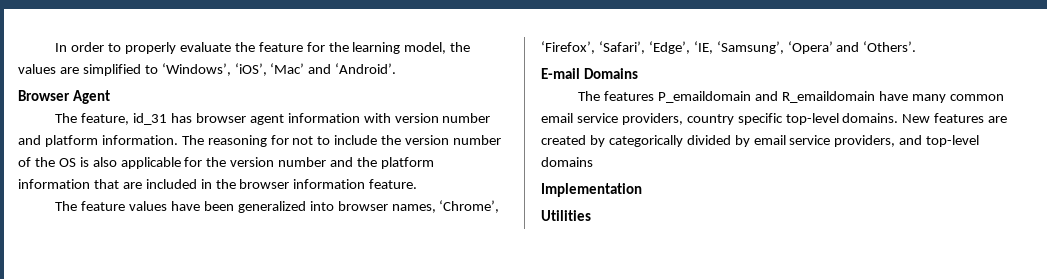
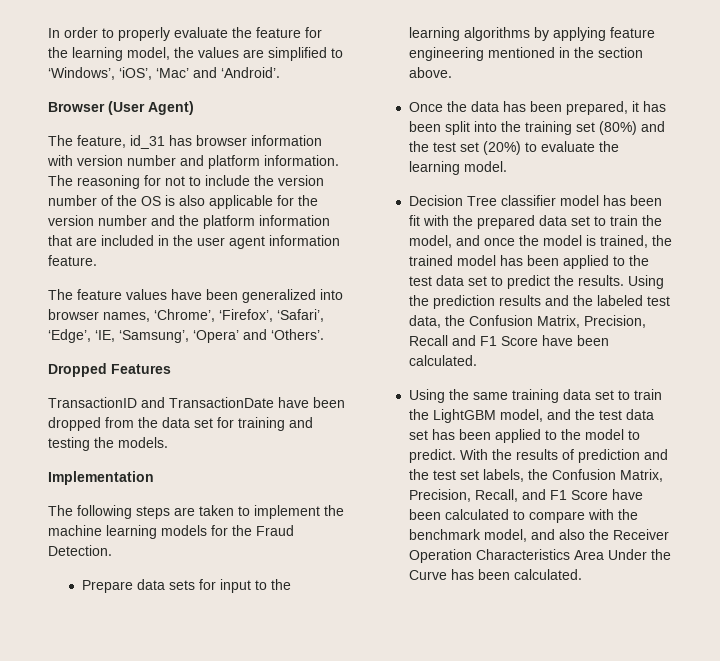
- Browser Agent
+ Browser (User Agent)
- The feature, id_31 has browser agent information with version number and platform information.
+ The feature, id_31 has browser information with version number and platform information.
- The reasoning for not to include the version number of the OS is also applicable for the version number and the platform information that are included in the browser information feature.
+ The reasoning for not to include the version number of the OS is also applicable for the version number and the platform information that are included in the user agent information feature.
- E-mail Domains
- The features P_emaildomain and R_emaildomain have many common email service providers, country specific top-level domains. New features are created by categorically divided by email service providers, and top-level domains
+ Dropped Features
+ TransactionID and TransactionDate have been dropped from the data set for training and testing the models.
  Implementation
- Utilities
+ The following steps are taken to implement the machine learning models for the Fraud Detection.
+ Prepare data sets for input to the learning algorithms by applying feature engineering mentioned in the section above.
+ Once the data has been prepared, it has been split into the training set (80%) and the test set (20%) to evaluate the learning model.
+ Decision Tree classifier model has been fit with the prepared data set to train the model, and once the model is trained, the trained model has been applied to the test data set to predict the results. Using the prediction results and the labeled test data, the Confusion Matrix, Precision, Recall and F1 Score have been calculated.
+ Using the same training data set to train the LightGBM model, and the test data set has been applied to the model to predict. With the results of prediction and the test set labels, the Confusion Matrix, Precision, Recall, and F1 Score have been calculated to compare with the benchmark model, and also the Receiver Operation Characteristics Area Under the Curve has been calculated.

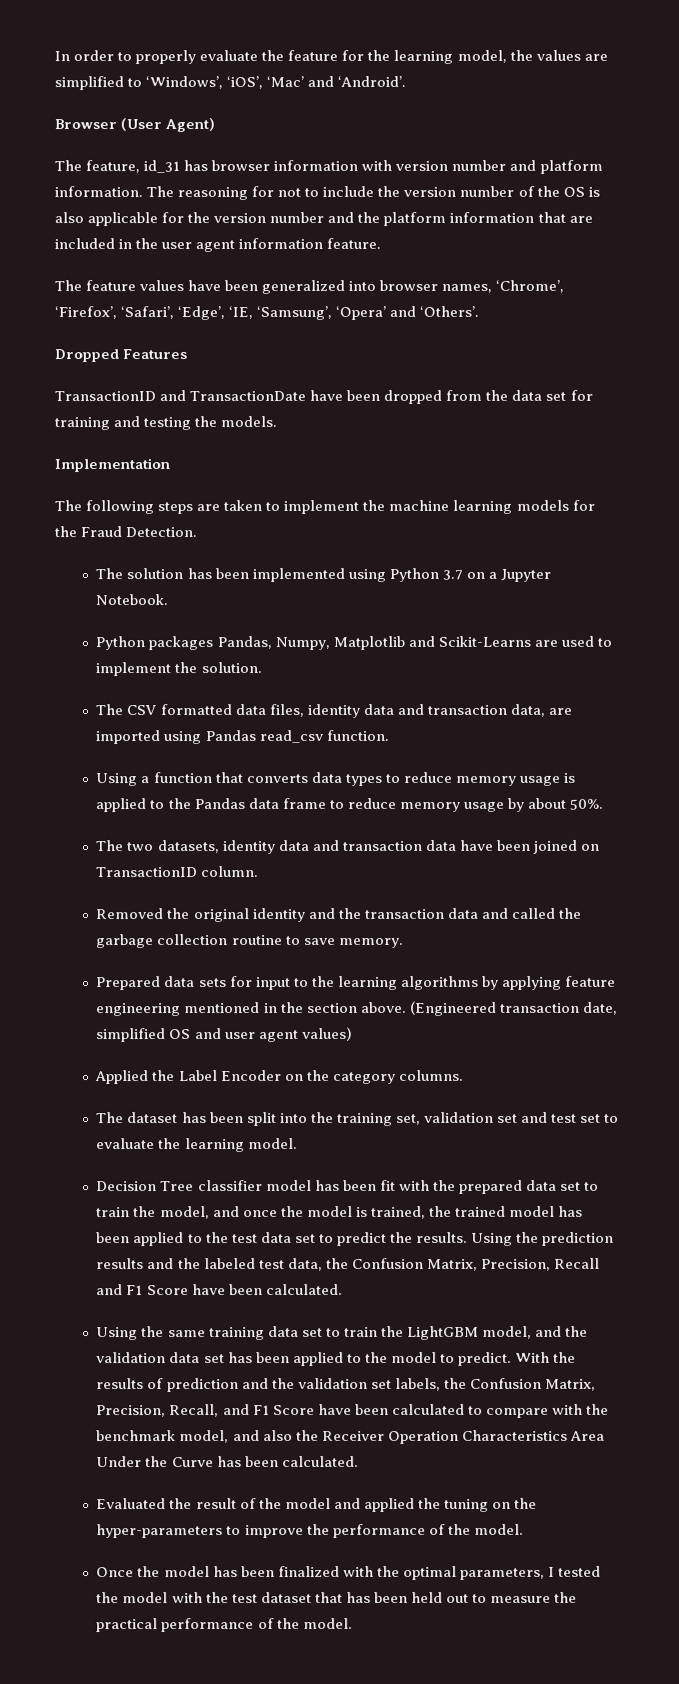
- Prepare data sets for input to the learning algorithms by applying feature engineering mentioned in the section above.
- Once the data has been prepared, it has been split into the training set (80%) and the test set (20%) to evaluate the learning model.
+ The solution has been implemented using Python 3.7 on a Jupyter Notebook.
+ Python packages Pandas, Numpy, Matplotlib and Scikit-Learns are used to implement the solution.
+ The CSV formatted data files, identity data and transaction data, are imported using Pandas read_csv function.
+ Using a function that converts data types to reduce memory usage is applied to the Pandas data frame to reduce memory usage by about 50%.
+ The two datasets, identity data and transaction data have been joined on TransactionID column.
+ Removed the original identity and the transaction data and called the garbage collection routine to save memory.
+ Prepared data sets for input to the learning algorithms by applying feature engineering mentioned in the section above. (Engineered transaction date, simplified OS and user agent values)
+ Applied the Label Encoder on the category columns.
+ The dataset has been split into the training set, validation set and test set to evaluate the learning model.
- Using the same training data set to train the LightGBM model, and the test data set has been applied to the model to predict.
+ Using the same training data set to train the LightGBM model, and the validation data set has been applied to the model to predict.
- With the results of prediction and the test set labels, the Confusion Matrix, Precision, Recall, and F1 Score have been calculated to compare with the benchmark model, and also the Receiver Operation Characteristics Area Under the Curve has been calculated.
+ With the results of prediction and the validation set labels, the Confusion Matrix, Precision, Recall, and F1 Score have been calculated to compare with the benchmark model, and also the Receiver Operation Characteristics Area Under the Curve has been calculated.
+ Evaluated the result of the model and applied the tuning on the hyper-parameters to improve the performance of the model.
+ Once the model has been finalized with the optimal parameters, I tested the model with the test dataset that has been held out to measure the practical performance of the model.

